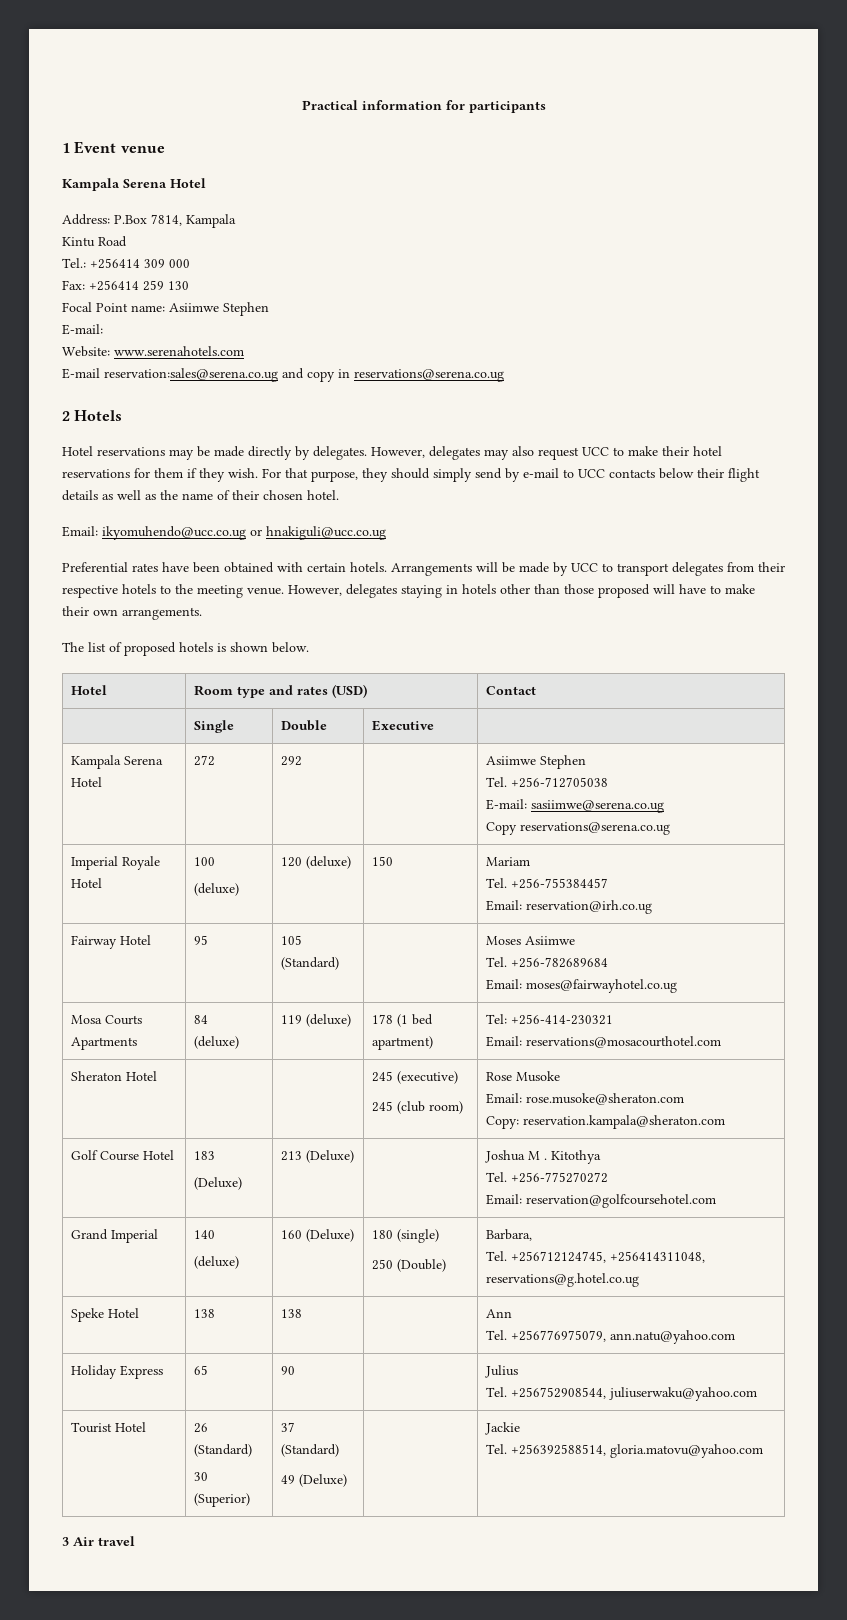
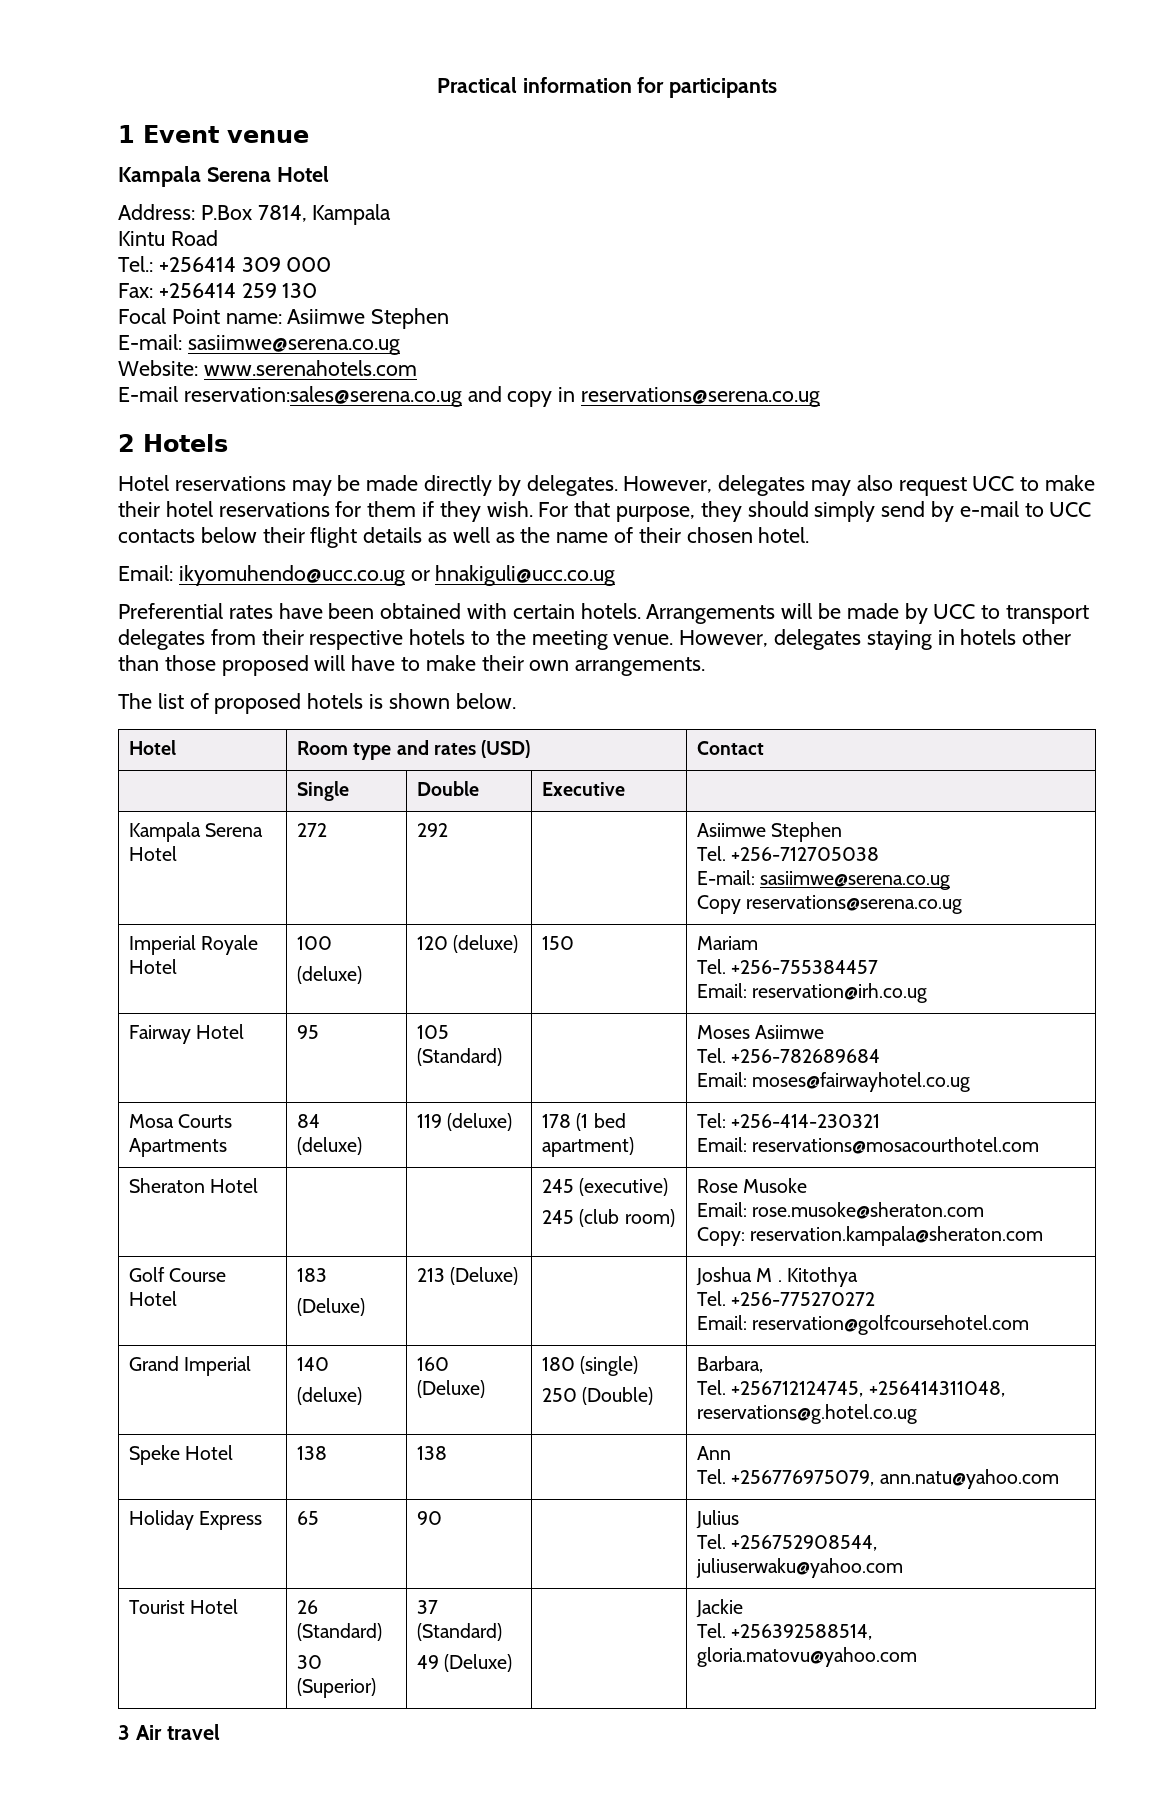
  Focal Point name: Asiimwe Stephen
- E-mail:
+ E-mail: sasiimwe@serena.co.ug

